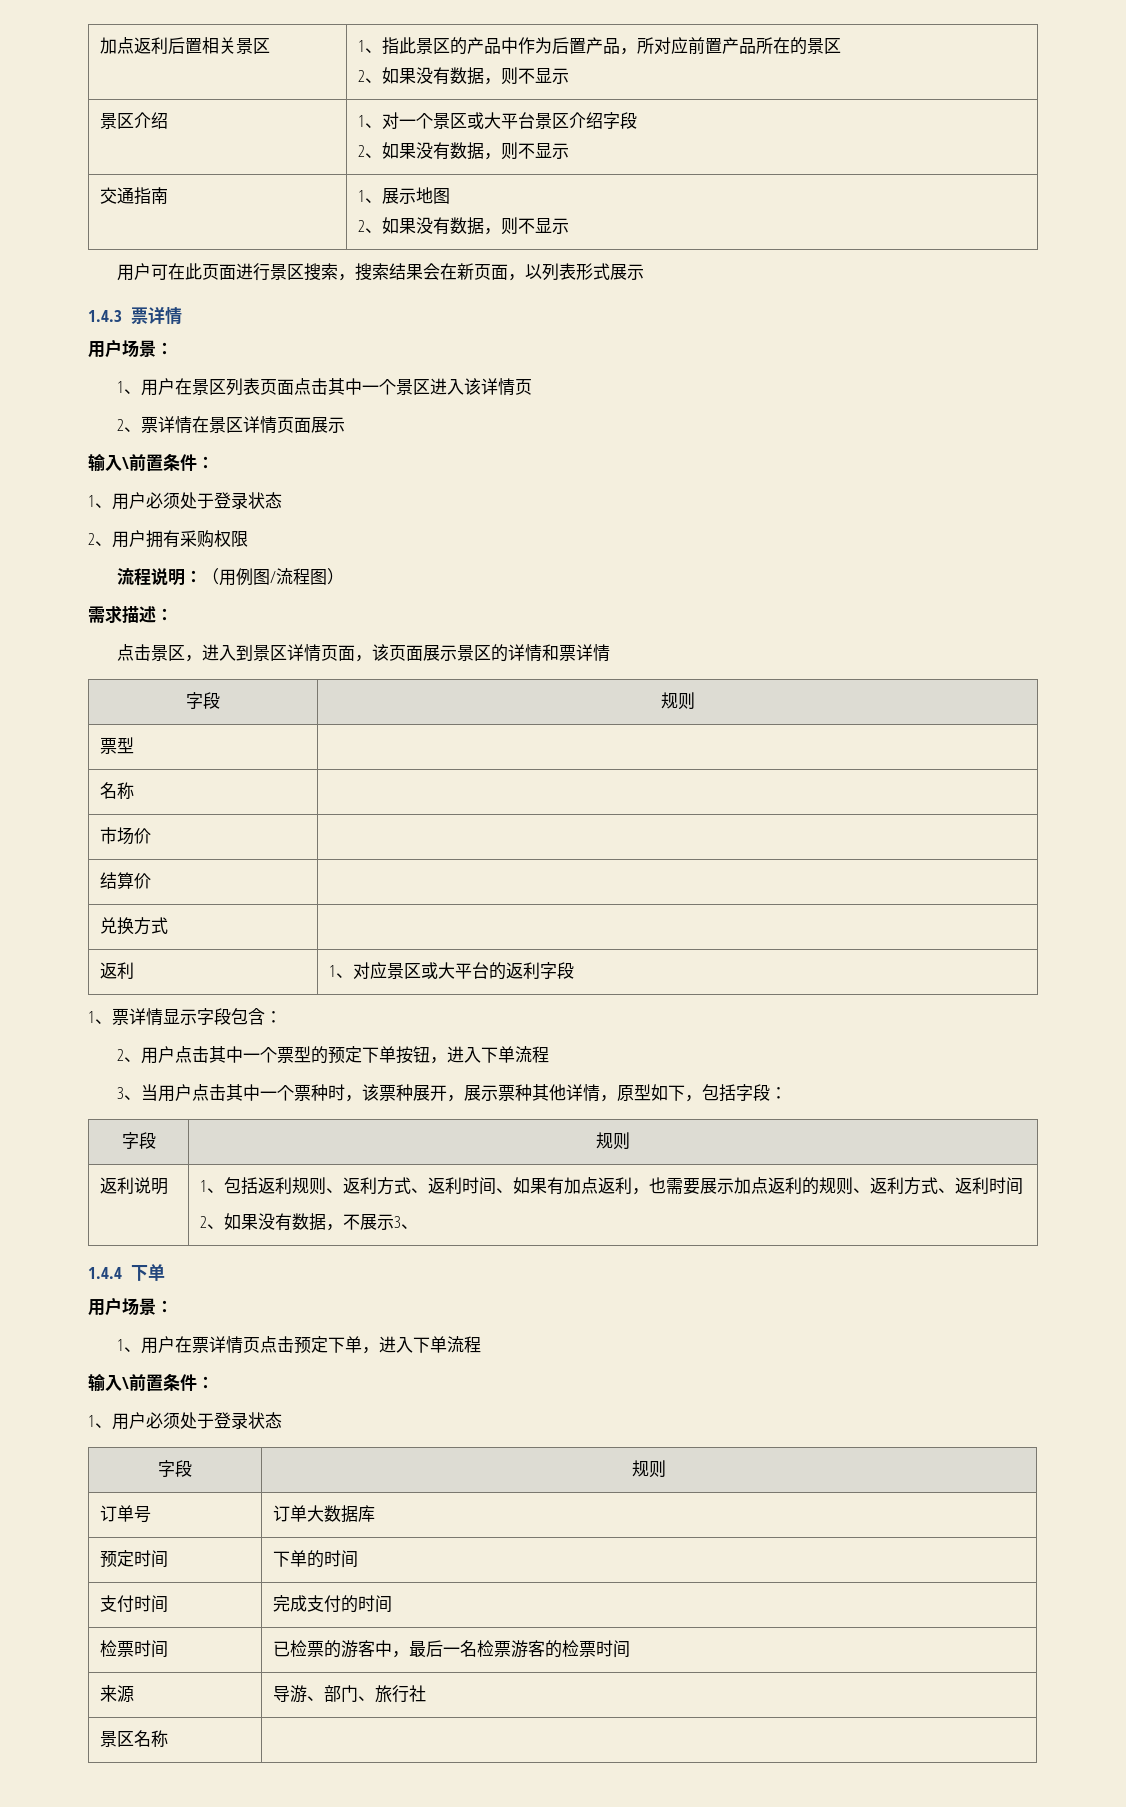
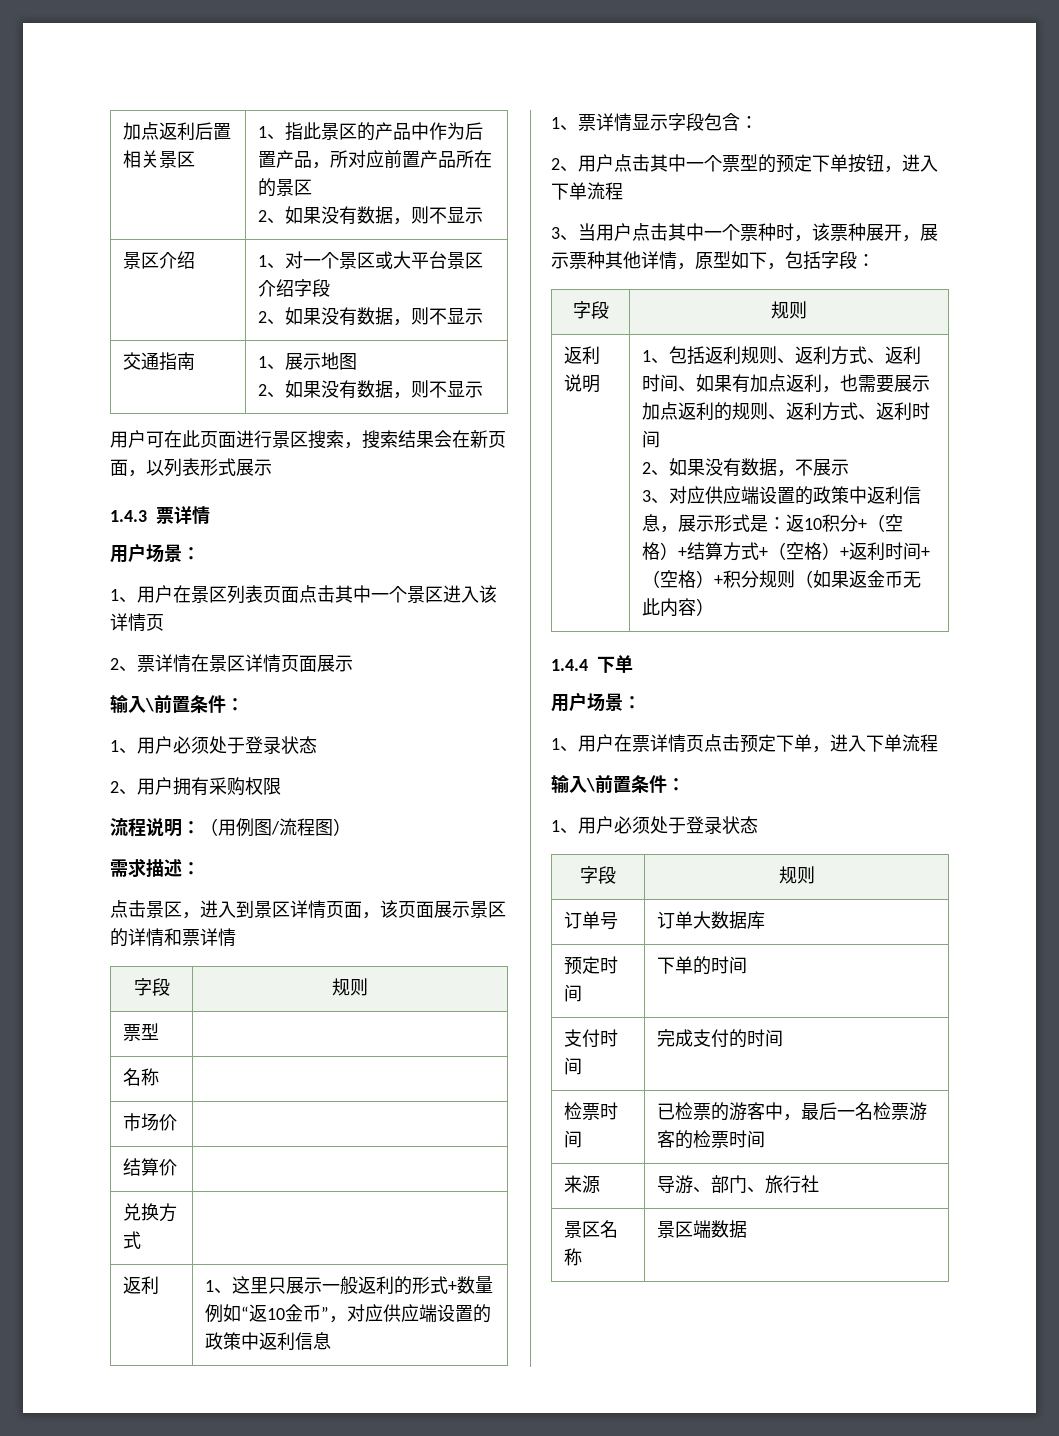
- 返利 | 1、对应景区或大平台的返利字段
+ 返利 | 1、这里只展示一般返利的形式+数量例如“返10金币”，对应供应端设置的政策中返利信息
- 2、如果没有数据，不展示3、
+ 2、如果没有数据，不展示
+ 3、对应供应端设置的政策中返利信息，展示形式是：返10积分+（空格）+结算方式+（空格）+返利时间+（空格）+积分规则（如果返金币无此内容）
- 景区名称 |
+ 景区名称 | 景区端数据

